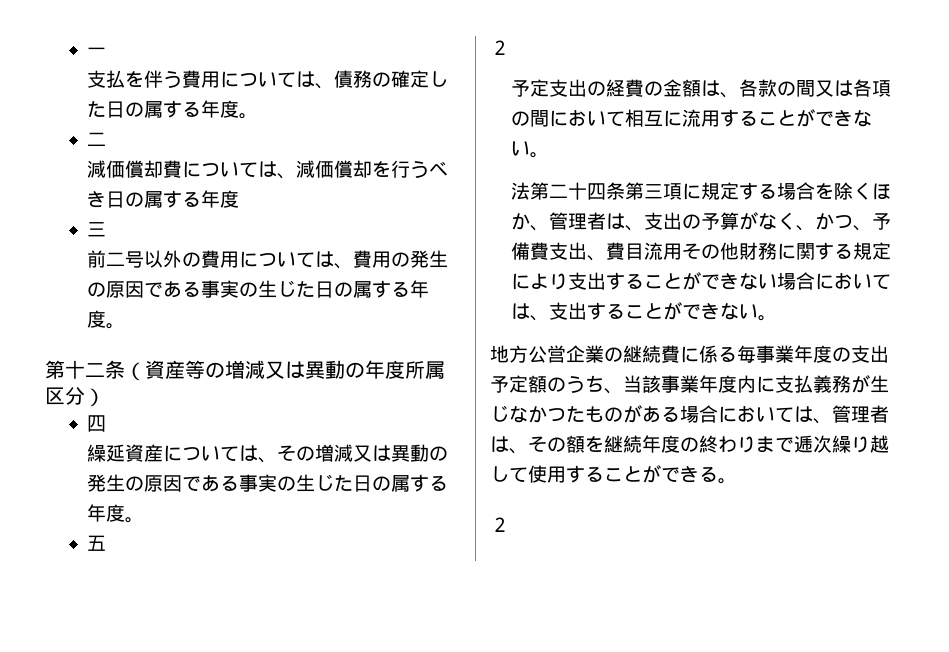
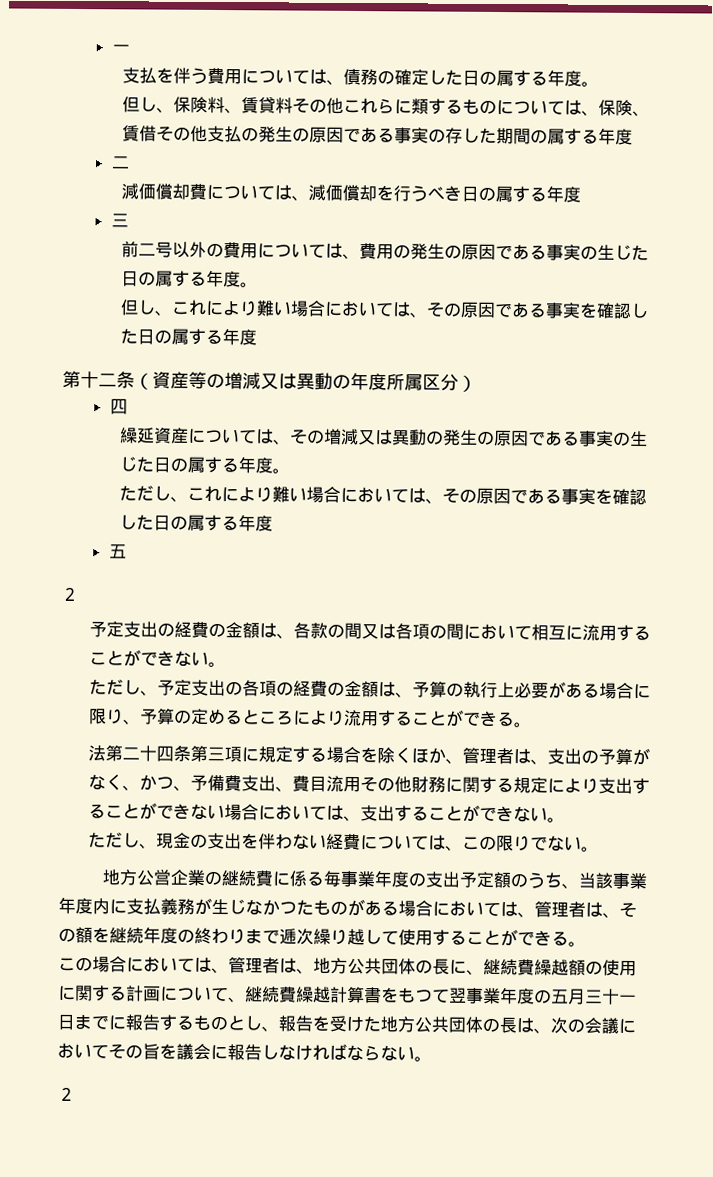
+ 但し、保険料、賃貸料その他これらに類するものについては、保険、賃借その他支払の発生の原因である事実の存した期間の属する年度
+ 但し、これにより難い場合においては、その原因である事実を確認した日の属する年度
+ ただし、これにより難い場合においては、その原因である事実を確認した日の属する年度
+ ただし、予定支出の各項の経費の金額は、予算の執行上必要がある場合に限り、予算の定めるところにより流用することができる。
+ ただし、現金の支出を伴わない経費については、この限りでない。
+ この場合においては、管理者は、地方公共団体の長に、継続費繰越額の使用に関する計画について、継続費繰越計算書をもつて翌事業年度の五月三十一日までに報告するものとし、報告を受けた地方公共団体の長は、次の会議においてその旨を議会に報告しなければならない。

